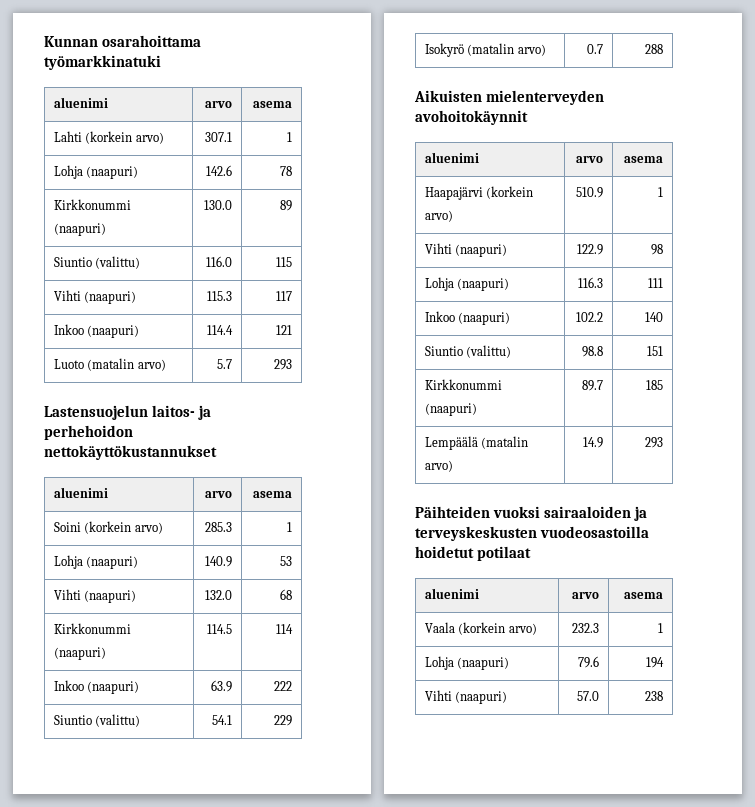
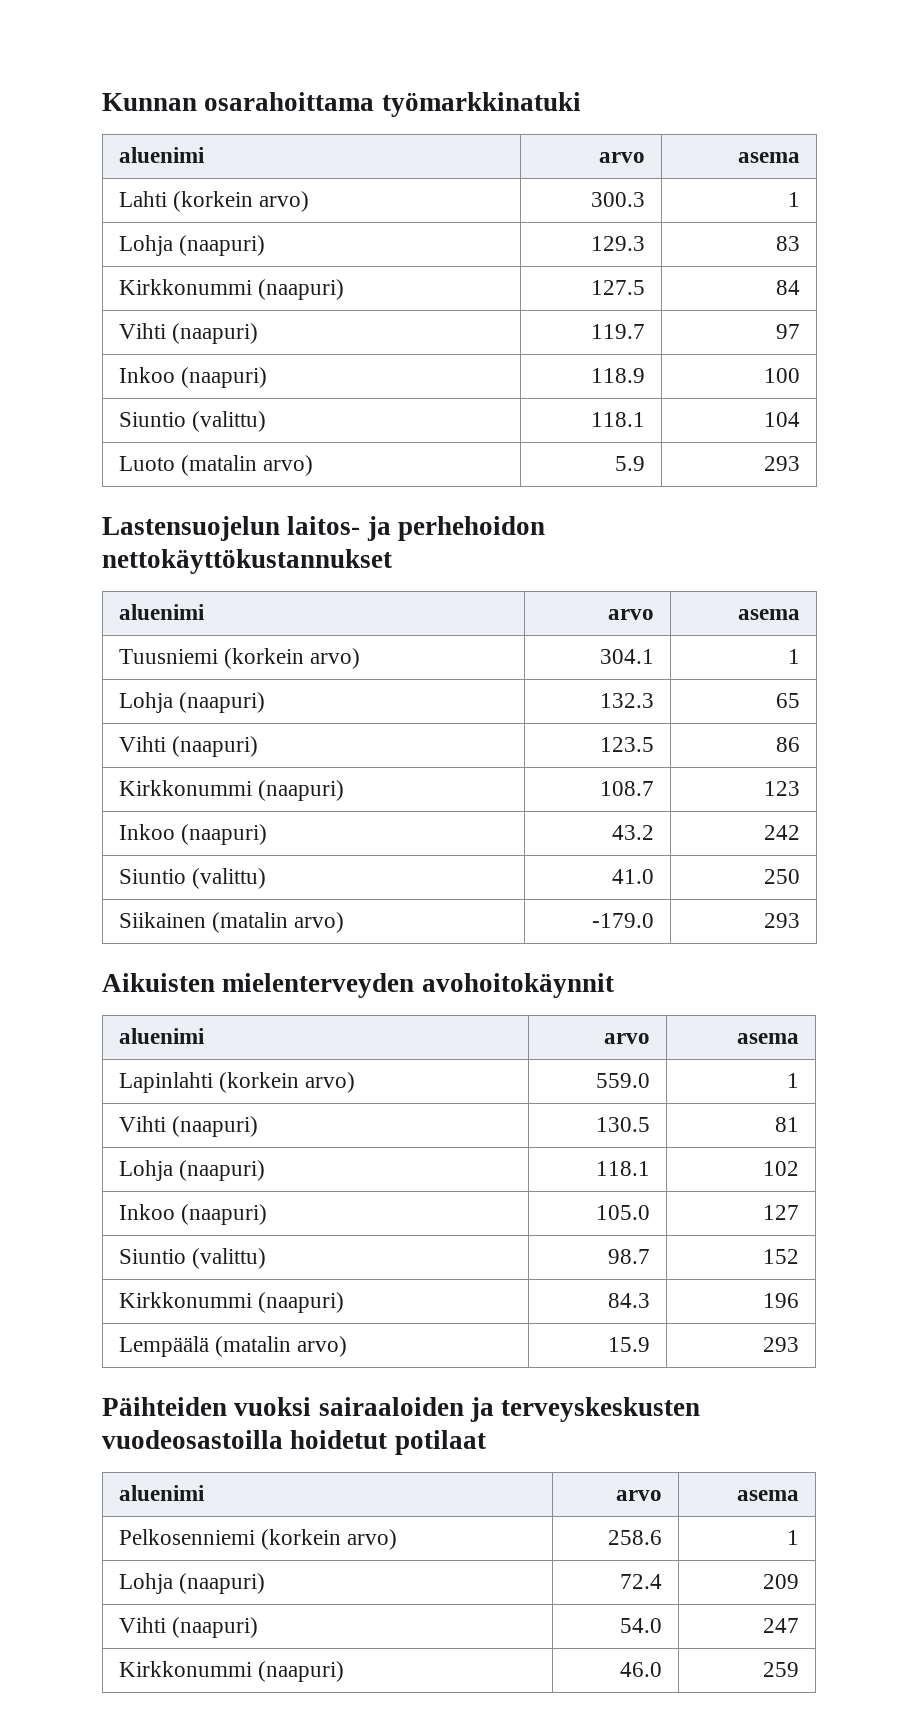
- Lahti (korkein arvo) | 307.1 | 1
- Lohja (naapuri) | 142.6 | 78
- Kirkkonummi (naapuri) | 130.0 | 89
- Siuntio (valittu) | 116.0 | 115
- Vihti (naapuri) | 115.3 | 117
- Inkoo (naapuri) | 114.4 | 121
+ Lahti (korkein arvo) | 300.3 | 1
+ Lohja (naapuri) | 129.3 | 83
+ Kirkkonummi (naapuri) | 127.5 | 84
+ Vihti (naapuri) | 119.7 | 97
+ Inkoo (naapuri) | 118.9 | 100
+ Siuntio (valittu) | 118.1 | 104
- Luoto (matalin arvo) | 5.7 | 293
+ Luoto (matalin arvo) | 5.9 | 293
- Soini (korkein arvo) | 285.3 | 1
- Lohja (naapuri) | 140.9 | 53
- Vihti (naapuri) | 132.0 | 68
- Kirkkonummi (naapuri) | 114.5 | 114
- Inkoo (naapuri) | 63.9 | 222
- Siuntio (valittu) | 54.1 | 229
- Isokyrö (matalin arvo) | 0.7 | 288
+ Tuusniemi (korkein arvo) | 304.1 | 1
+ Lohja (naapuri) | 132.3 | 65
+ Vihti (naapuri) | 123.5 | 86
+ Kirkkonummi (naapuri) | 108.7 | 123
+ Inkoo (naapuri) | 43.2 | 242
+ Siuntio (valittu) | 41.0 | 250
+ Siikainen (matalin arvo) | -179.0 | 293
- Haapajärvi (korkein arvo) | 510.9 | 1
+ Lapinlahti (korkein arvo) | 559.0 | 1
- Vihti (naapuri) | 122.9 | 98
- Lohja (naapuri) | 116.3 | 111
- Inkoo (naapuri) | 102.2 | 140
- Siuntio (valittu) | 98.8 | 151
- Kirkkonummi (naapuri) | 89.7 | 185
+ Vihti (naapuri) | 130.5 | 81
+ Lohja (naapuri) | 118.1 | 102
+ Inkoo (naapuri) | 105.0 | 127
+ Siuntio (valittu) | 98.7 | 152
+ Kirkkonummi (naapuri) | 84.3 | 196
- Lempäälä (matalin arvo) | 14.9 | 293
+ Lempäälä (matalin arvo) | 15.9 | 293
- Vaala (korkein arvo) | 232.3 | 1
- Lohja (naapuri) | 79.6 | 194
- Vihti (naapuri) | 57.0 | 238
+ Pelkosenniemi (korkein arvo) | 258.6 | 1
+ Lohja (naapuri) | 72.4 | 209
+ Vihti (naapuri) | 54.0 | 247
+ Kirkkonummi (naapuri) | 46.0 | 259

